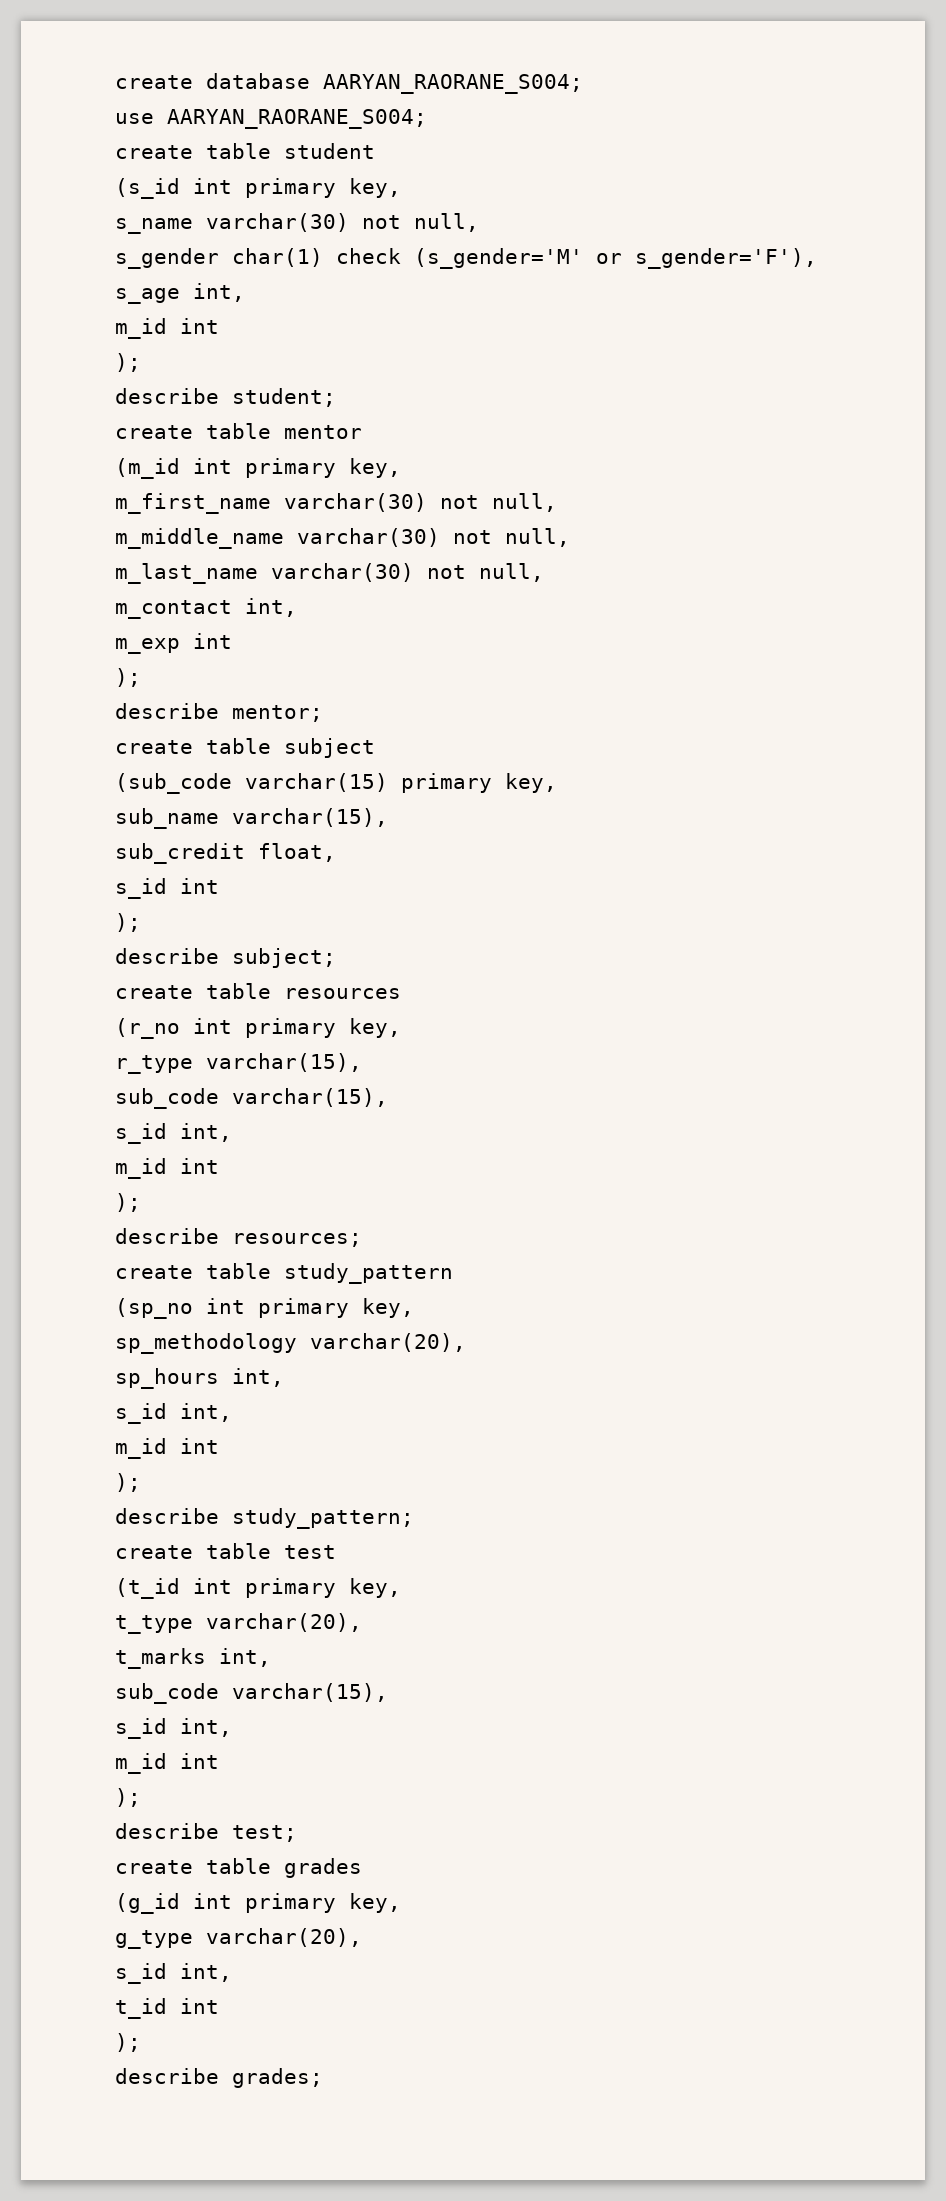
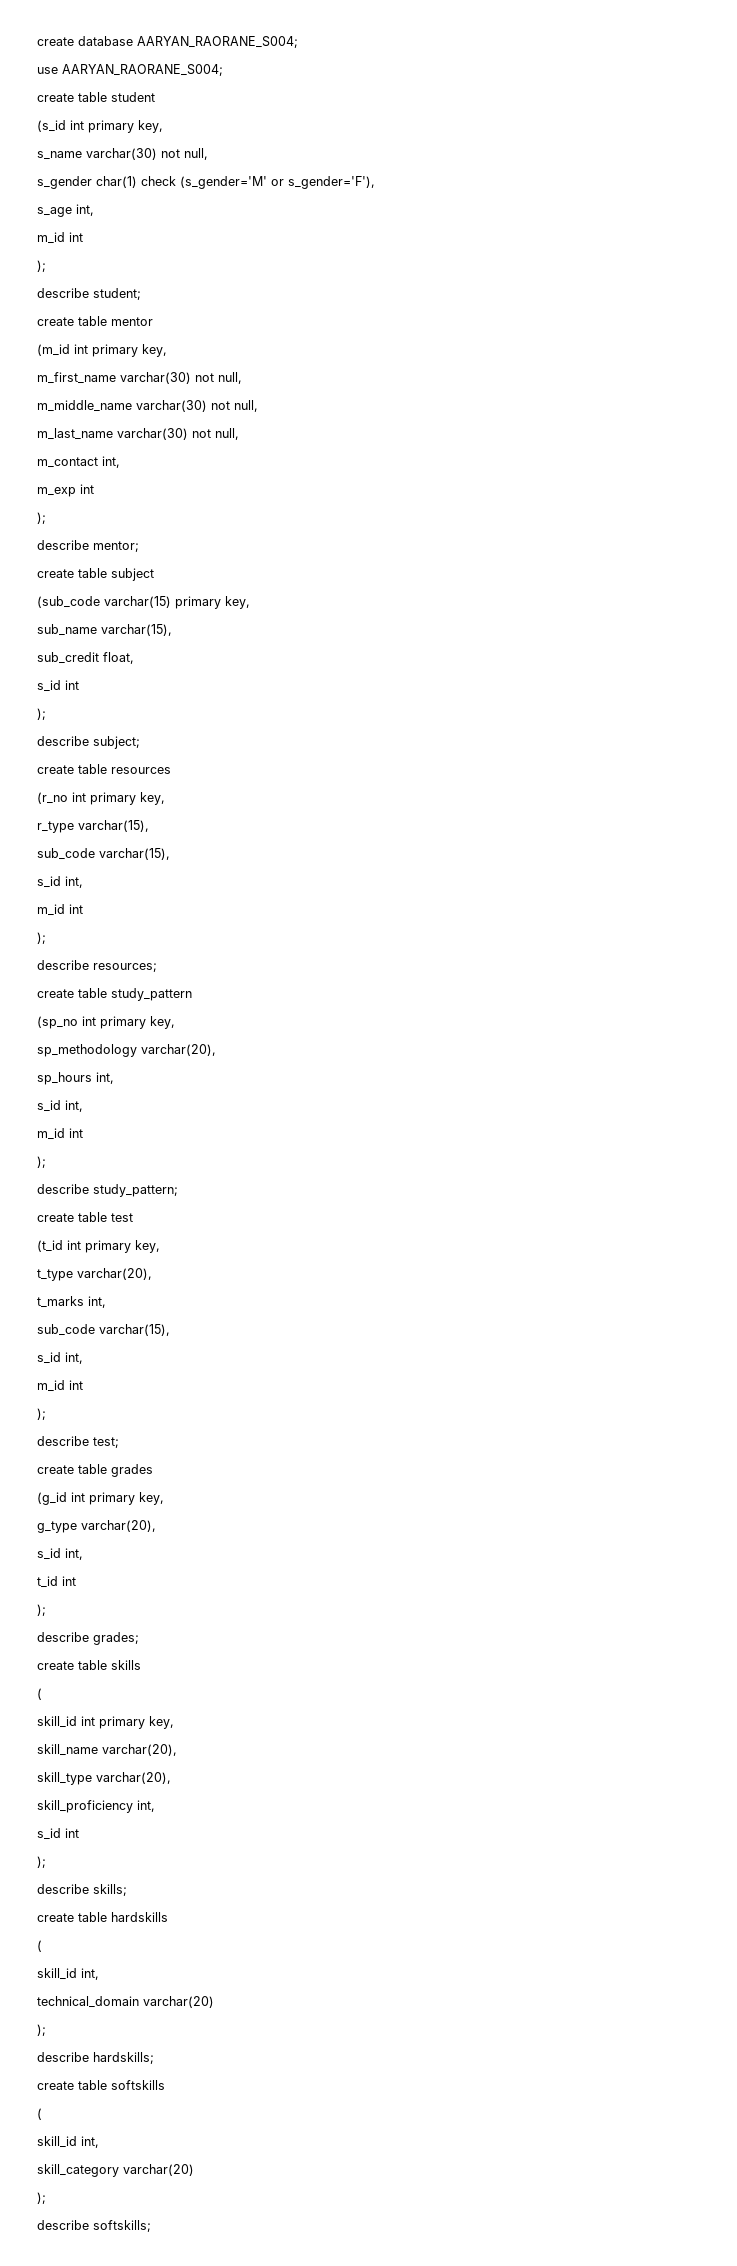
+ create table skills
+ (
+ skill_id int primary key,
+ skill_name varchar(20),
+ skill_type varchar(20),
+ skill_proficiency int,
+ s_id int
+ );
+ describe skills;
+ create table hardskills
+ (
+ skill_id int,
+ technical_domain varchar(20)
+ );
+ describe hardskills;
+ create table softskills
+ (
+ skill_id int,
+ skill_category varchar(20)
+ );
+ describe softskills;

